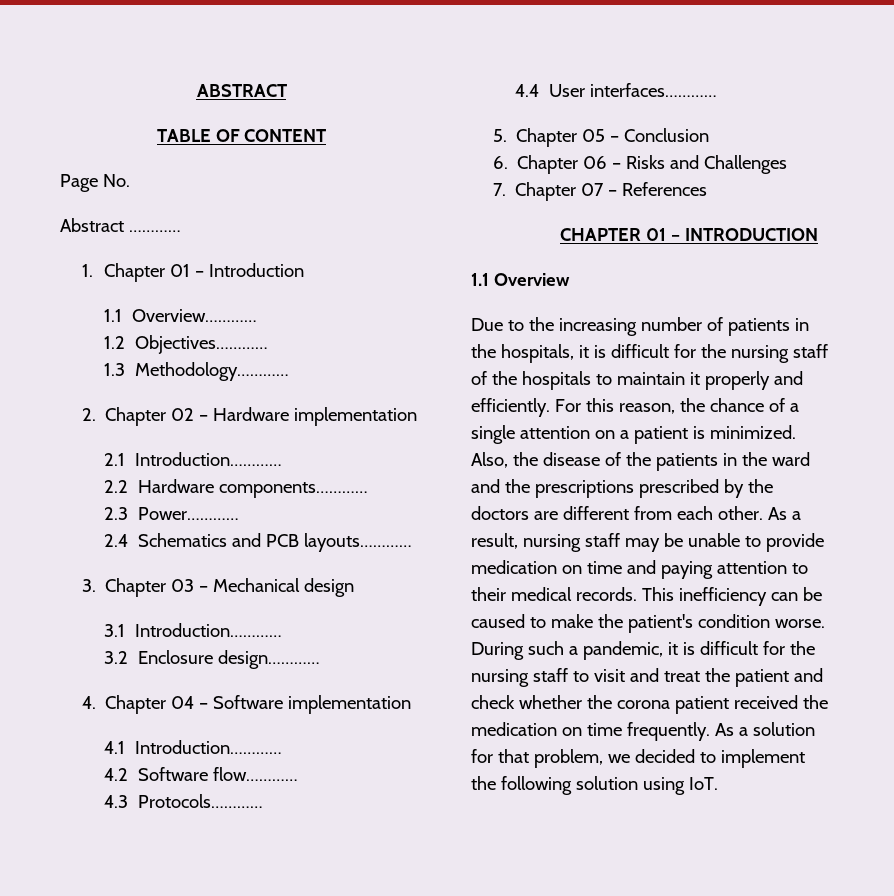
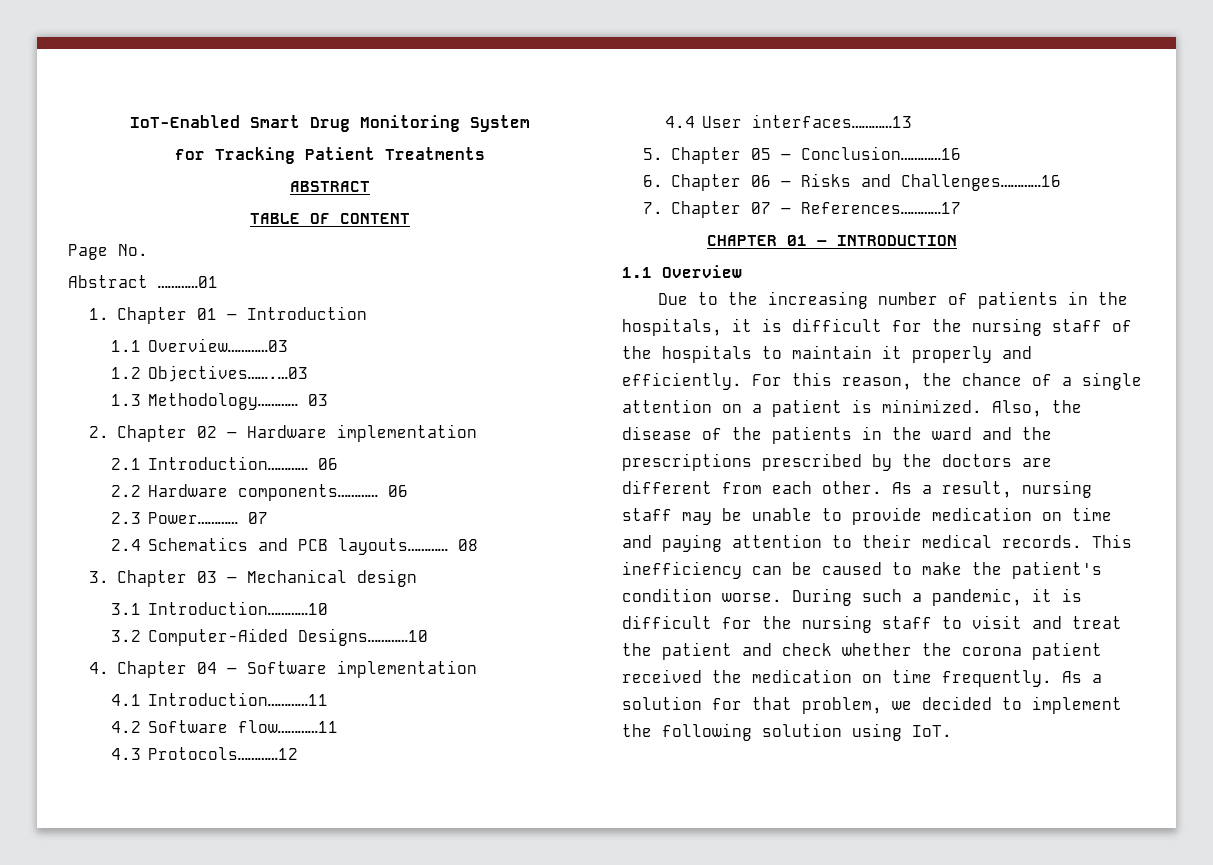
+ IoT-Enabled Smart Drug Monitoring System
+ for Tracking Patient Treatments
- Abstract …………
+ Abstract …………01
- 1.1 Overview…………
+ 1.1 Overview…………03
- 1.2 Objectives…………
+ 1.2 Objectives…….…03
- 1.3 Methodology…………
+ 1.3 Methodology………… 03
- 2.1 Introduction…………
+ 2.1 Introduction………… 06
- 2.2 Hardware components…………
+ 2.2 Hardware components………… 06
- 2.3 Power…………
+ 2.3 Power………… 07
+ 08
- 3.1 Introduction…………
+ 3.1 Introduction…………10
- 3.2 Enclosure design…………
+ 3.2 Computer-Aided Designs…………10
- 4.1 Introduction…………
+ 4.1 Introduction…………11
- 4.2 Software flow…………
+ 4.2 Software flow…………11
- 4.3 Protocols…………
+ 4.3 Protocols…………12
- 4.4 User interfaces…………
+ 4.4 User interfaces…………13
- 5. Chapter 05 – Conclusion
+ 5. Chapter 05 – Conclusion…………16
- 6. Chapter 06 – Risks and Challenges
+ 6. Chapter 06 – Risks and Challenges…………16
- 7. Chapter 07 – References
+ 7. Chapter 07 – References…………17

